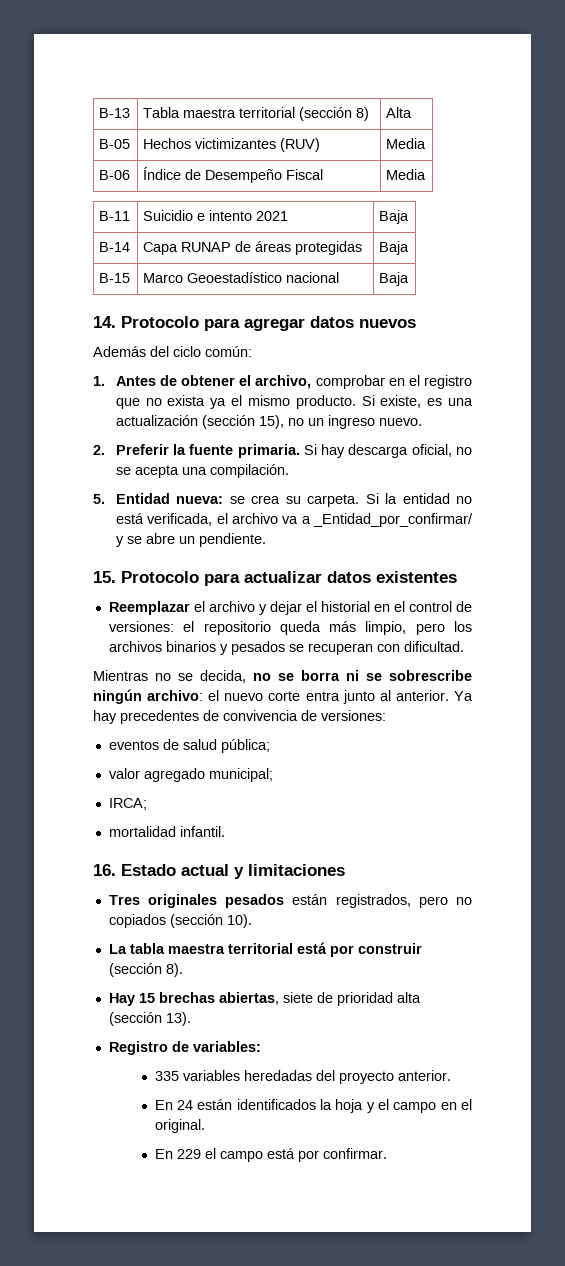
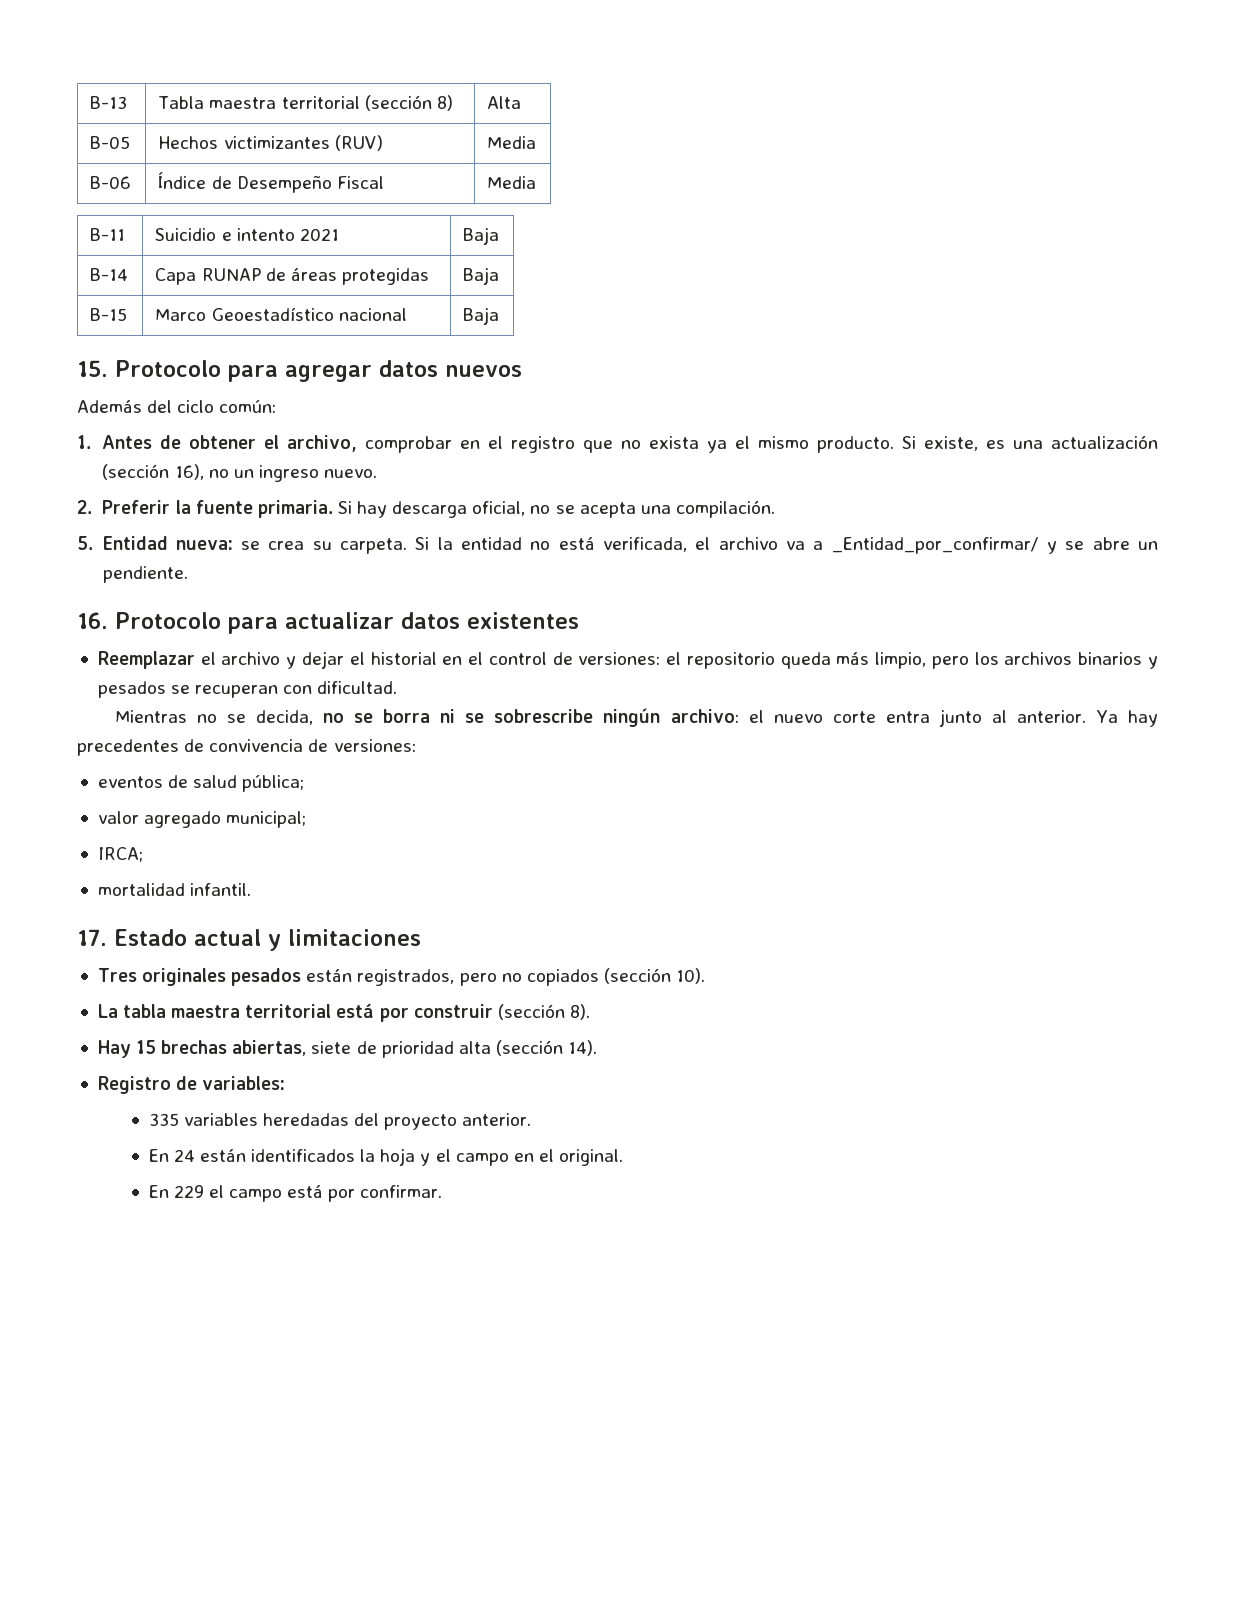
- 14. Protocolo para agregar datos nuevos
+ 15. Protocolo para agregar datos nuevos
- Si existe, es una actualización (sección 15), no un ingreso nuevo.
+ Si existe, es una actualización (sección 16), no un ingreso nuevo.
- 15. Protocolo para actualizar datos existentes
+ 16. Protocolo para actualizar datos existentes
- 16. Estado actual y limitaciones
+ 17. Estado actual y limitaciones
- Hay 15 brechas abiertas, siete de prioridad alta (sección 13).
+ Hay 15 brechas abiertas, siete de prioridad alta (sección 14).

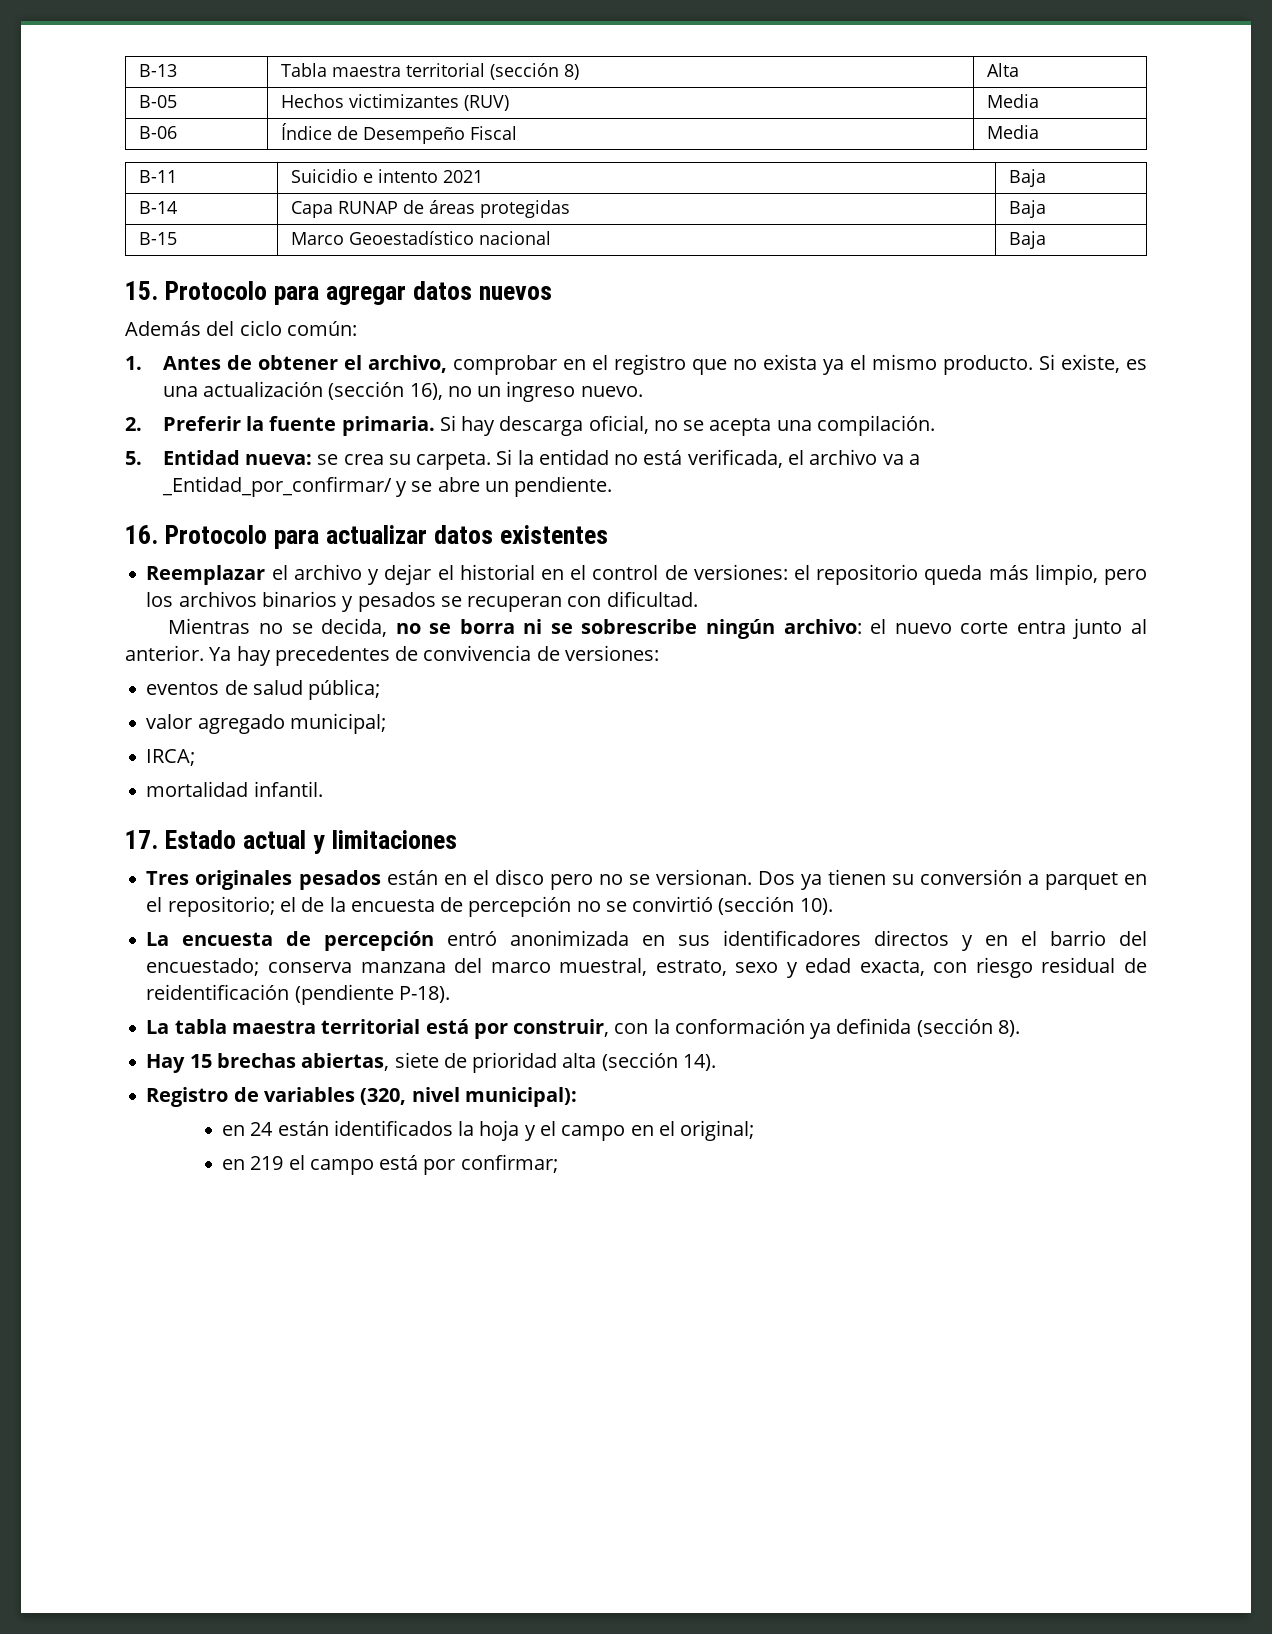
- Tres originales pesados están registrados, pero no copiados (sección 10).
+ Tres originales pesados están en el disco pero no se versionan. Dos ya tienen su conversión a parquet en el repositorio; el de la encuesta de percepción no se convirtió (sección 10).
+ La encuesta de percepción entró anonimizada en sus identificadores directos y en el barrio del encuestado; conserva manzana del marco muestral, estrato, sexo y edad exacta, con riesgo residual de reidentificación (pendiente P-18).
- La tabla maestra territorial está por construir (sección 8).
+ La tabla maestra territorial está por construir, con la conformación ya definida (sección 8).
- Registro de variables:
- 335 variables heredadas del proyecto anterior.
- En 24 están identificados la hoja y el campo en el original.
- En 229 el campo está por confirmar.
+ Registro de variables (320, nivel municipal):
+ en 24 están identificados la hoja y el campo en el original;
+ en 219 el campo está por confirmar;

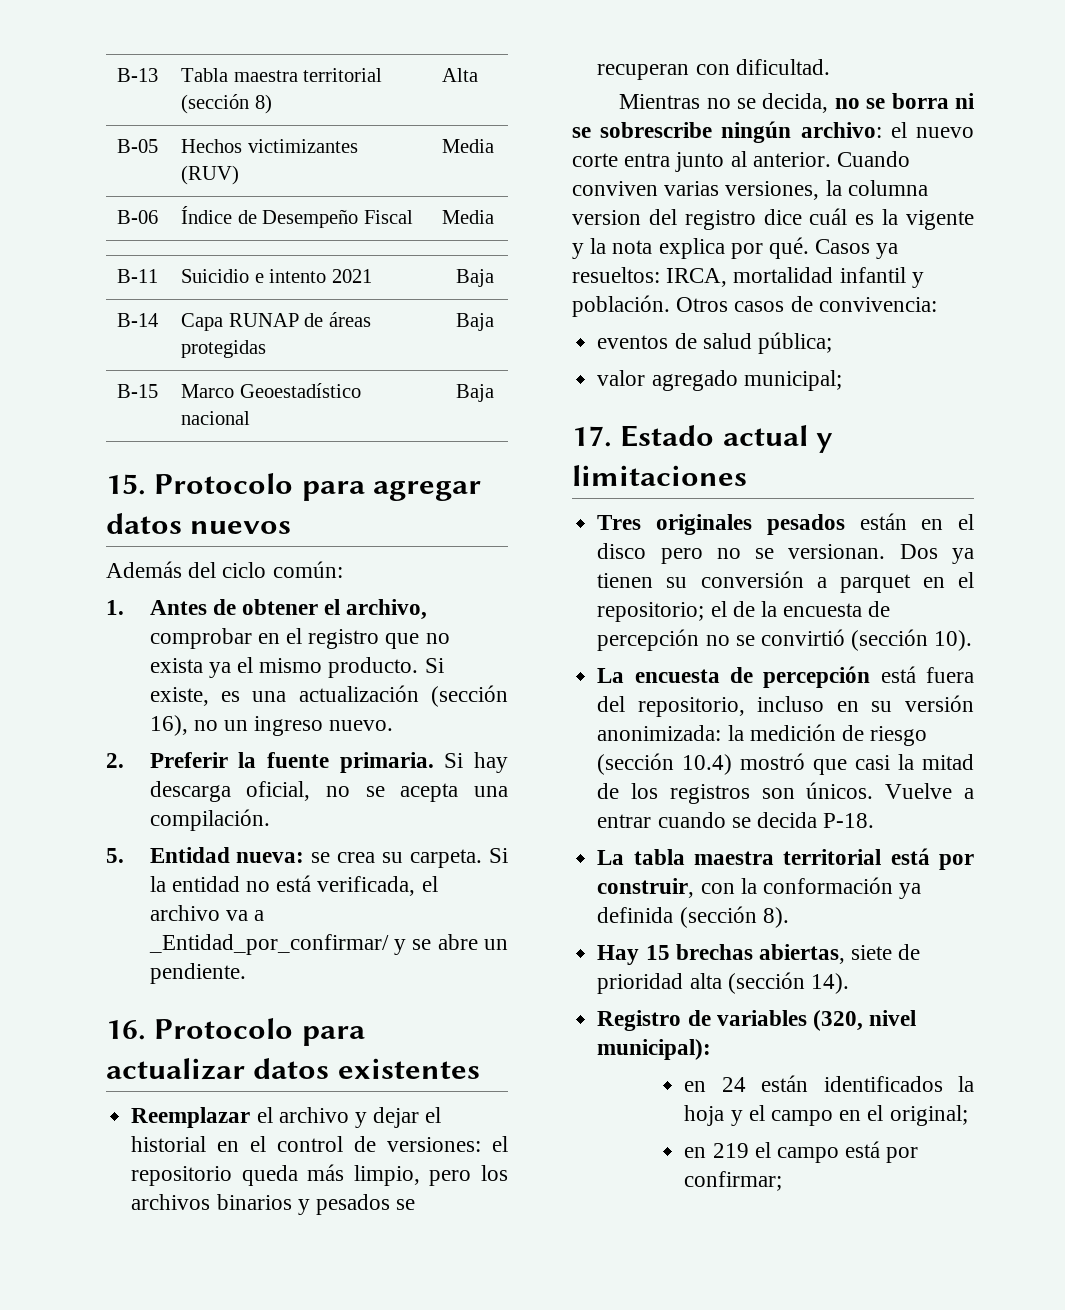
- Ya hay precedentes de convivencia de versiones:
+ Cuando conviven varias versiones, la columna version del registro dice cuál es la vigente y la nota explica por qué. Casos ya resueltos: IRCA, mortalidad infantil y población. Otros casos de convivencia:
- IRCA;
- mortalidad infantil.
- La encuesta de percepción entró anonimizada en sus identificadores directos y en el barrio del encuestado; conserva manzana del marco muestral, estrato, sexo y edad exacta, con riesgo residual de reidentificación (pendiente P-18).
+ La encuesta de percepción está fuera del repositorio, incluso en su versión anonimizada: la medición de riesgo (sección 10.4) mostró que casi la mitad de los registros son únicos. Vuelve a entrar cuando se decida P-18.

